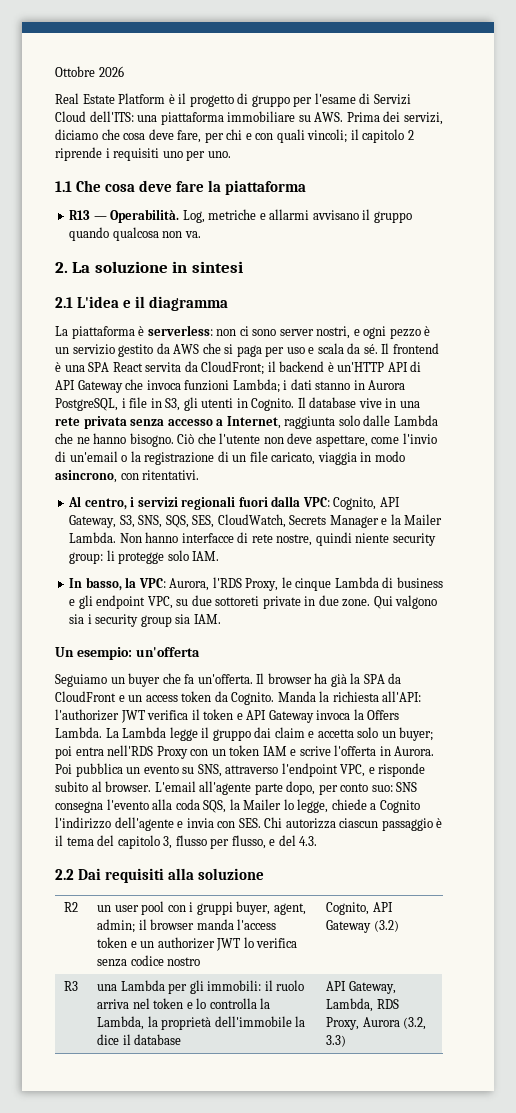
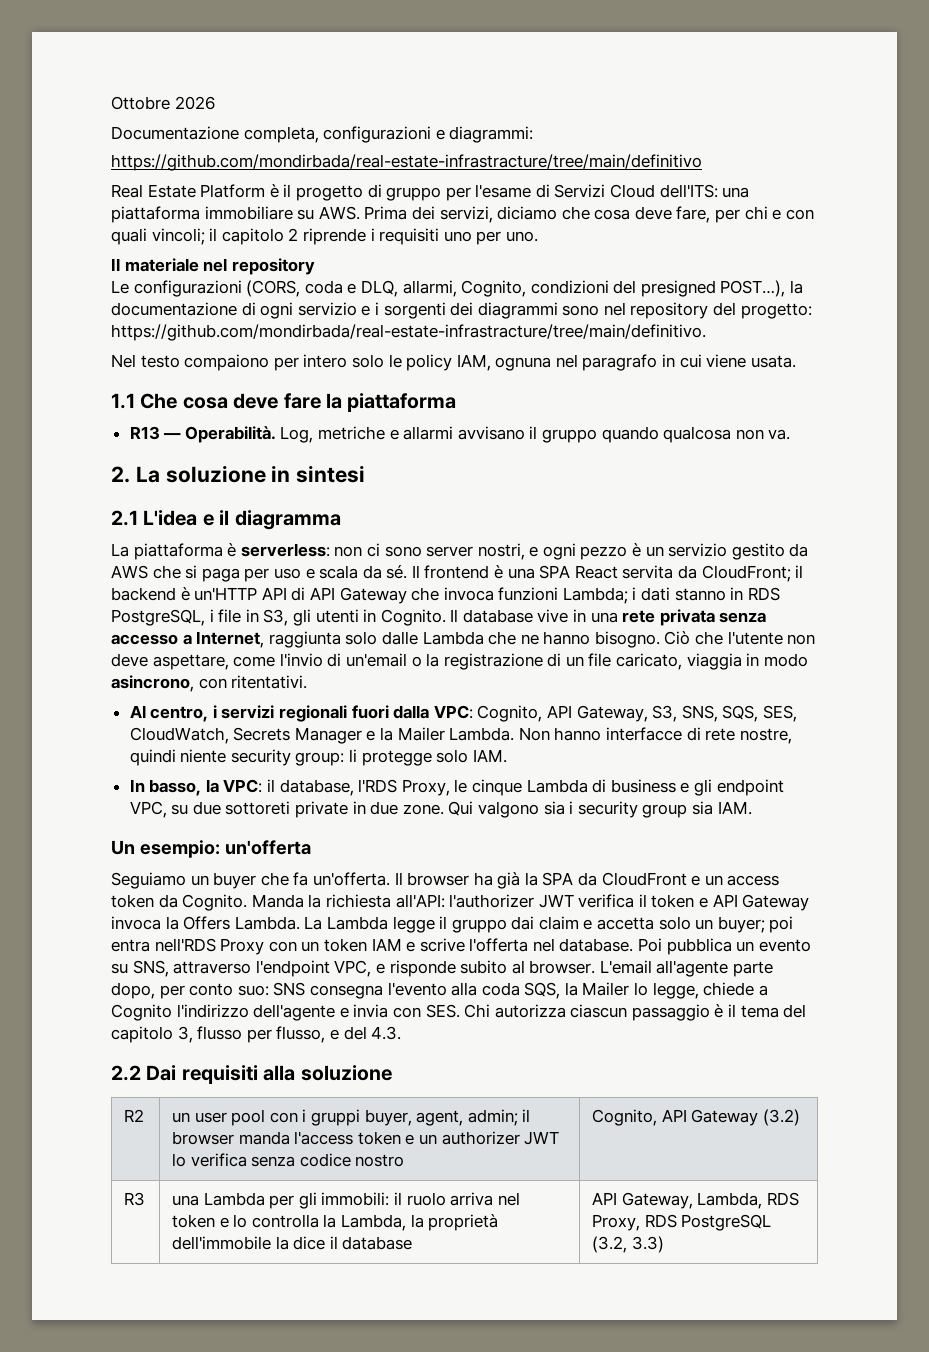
+ Documentazione completa, configurazioni e diagrammi:
+ https://github.com/mondirbada/real-estate-infrastracture/tree/main/definitivo
+ Il materiale nel repository
+ Le configurazioni (CORS, coda e DLQ, allarmi, Cognito, condizioni del presigned POST…), la documentazione di ogni servizio e i sorgenti dei diagrammi sono nel repository del progetto: https://github.com/mondirbada/real-estate-infrastracture/tree/main/definitivo.
+ Nel testo compaiono per intero solo le policy IAM, ognuna nel paragrafo in cui viene usata.
- Il frontend è una SPA React servita da CloudFront; il backend è un'HTTP API di API Gateway che invoca funzioni Lambda; i dati stanno in Aurora PostgreSQL, i file in S3, gli utenti in Cognito.
+ Il frontend è una SPA React servita da CloudFront; il backend è un'HTTP API di API Gateway che invoca funzioni Lambda; i dati stanno in RDS PostgreSQL, i file in S3, gli utenti in Cognito.
- In basso, la VPC: Aurora, l'RDS Proxy, le cinque Lambda di business e gli endpoint VPC, su due sottoreti private in due zone.
+ In basso, la VPC: il database, l'RDS Proxy, le cinque Lambda di business e gli endpoint VPC, su due sottoreti private in due zone.
- La Lambda legge il gruppo dai claim e accetta solo un buyer; poi entra nell'RDS Proxy con un token IAM e scrive l'offerta in Aurora.
+ La Lambda legge il gruppo dai claim e accetta solo un buyer; poi entra nell'RDS Proxy con un token IAM e scrive l'offerta nel database.
- R3 | una Lambda per gli immobili: il ruolo arriva nel token e lo controlla la Lambda, la proprietà dell'immobile la dice il database | API Gateway, Lambda, RDS Proxy, Aurora (3.2, 3.3)
+ R3 | una Lambda per gli immobili: il ruolo arriva nel token e lo controlla la Lambda, la proprietà dell'immobile la dice il database | API Gateway, Lambda, RDS Proxy, RDS PostgreSQL (3.2, 3.3)

